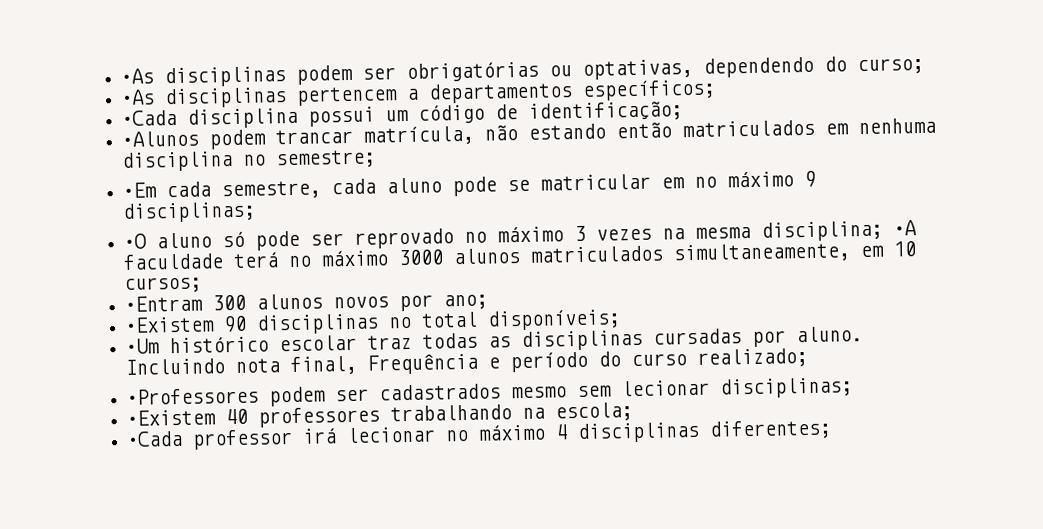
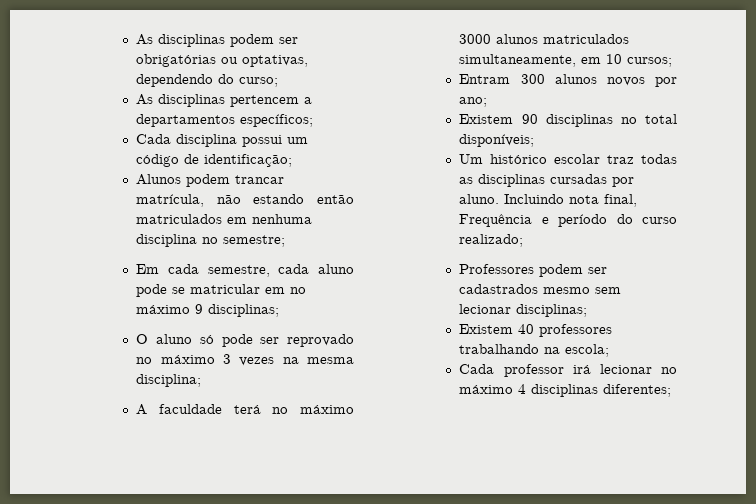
- •As disciplinas podem ser obrigatórias ou optativas, dependendo do curso;
+ As disciplinas podem ser obrigatórias ou optativas, dependendo do curso;
- •As disciplinas pertencem a departamentos específicos;
+ As disciplinas pertencem a departamentos específicos;
- •Cada disciplina possui um código de identificação;
+ Cada disciplina possui um código de identificação;
- •Alunos podem trancar matrícula, não estando então matriculados em nenhuma disciplina no semestre;
+ Alunos podem trancar matrícula, não estando então matriculados em nenhuma disciplina no semestre;
- •Em cada semestre, cada aluno pode se matricular em no máximo 9 disciplinas;
+ Em cada semestre, cada aluno pode se matricular em no máximo 9 disciplinas;
- •O aluno só pode ser reprovado no máximo 3 vezes na mesma disciplina; •A faculdade terá no máximo 3000 alunos matriculados simultaneamente, em 10 cursos;
+ O aluno só pode ser reprovado no máximo 3 vezes na mesma disciplina;
+ A faculdade terá no máximo 3000 alunos matriculados simultaneamente, em 10 cursos;
- •Entram 300 alunos novos por ano;
+ Entram 300 alunos novos por ano;
- •Existem 90 disciplinas no total disponíveis;
+ Existem 90 disciplinas no total disponíveis;
- •Um histórico escolar traz todas as disciplinas cursadas por aluno.
+ Um histórico escolar traz todas as disciplinas cursadas por aluno.
- •Professores podem ser cadastrados mesmo sem lecionar disciplinas;
+ Professores podem ser cadastrados mesmo sem lecionar disciplinas;
- •Existem 40 professores trabalhando na escola;
+ Existem 40 professores trabalhando na escola;
- •Cada professor irá lecionar no máximo 4 disciplinas diferentes;
+ Cada professor irá lecionar no máximo 4 disciplinas diferentes;

